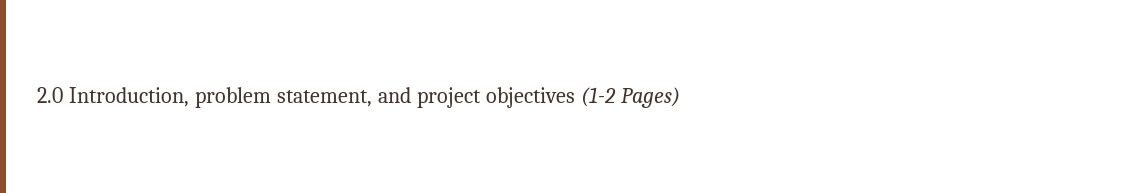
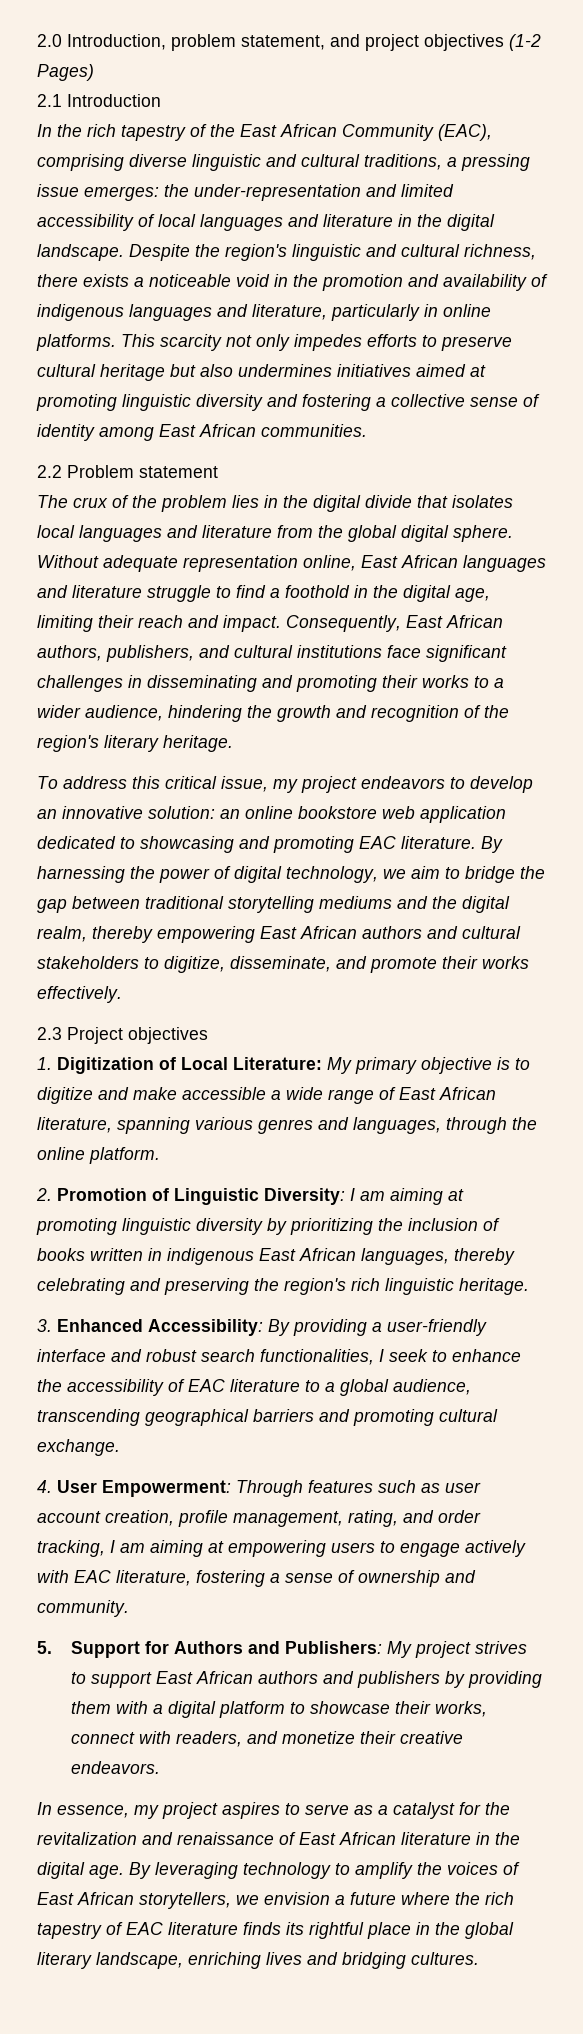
+ 2.1 Introduction
+ In the rich tapestry of the East African Community (EAC), comprising diverse linguistic and cultural traditions, a pressing issue emerges: the under-representation and limited accessibility of local languages and literature in the digital landscape. Despite the region's linguistic and cultural richness, there exists a noticeable void in the promotion and availability of indigenous languages and literature, particularly in online platforms. This scarcity not only impedes efforts to preserve cultural heritage but also undermines initiatives aimed at promoting linguistic diversity and fostering a collective sense of identity among East African communities.
+ 2.2 Problem statement
+ The crux of the problem lies in the digital divide that isolates local languages and literature from the global digital sphere. Without adequate representation online, East African languages and literature struggle to find a foothold in the digital age, limiting their reach and impact. Consequently, East African authors, publishers, and cultural institutions face significant challenges in disseminating and promoting their works to a wider audience, hindering the growth and recognition of the region's literary heritage.
+ To address this critical issue, my project endeavors to develop an innovative solution: an online bookstore web application dedicated to showcasing and promoting EAC literature. By harnessing the power of digital technology, we aim to bridge the gap between traditional storytelling mediums and the digital realm, thereby empowering East African authors and cultural stakeholders to digitize, disseminate, and promote their works effectively.
+ 2.3 Project objectives
+ 1. Digitization of Local Literature: My primary objective is to digitize and make accessible a wide range of East African literature, spanning various genres and languages, through the online platform.
+ 2. Promotion of Linguistic Diversity: I am aiming at promoting linguistic diversity by prioritizing the inclusion of books written in indigenous East African languages, thereby celebrating and preserving the region's rich linguistic heritage.
+ 3. Enhanced Accessibility: By providing a user-friendly interface and robust search functionalities, I seek to enhance the accessibility of EAC literature to a global audience, transcending geographical barriers and promoting cultural exchange.
+ 4. User Empowerment: Through features such as user account creation, profile management, rating, and order tracking, I am aiming at empowering users to engage actively with EAC literature, fostering a sense of ownership and community.
+ 5. Support for Authors and Publishers: My project strives to support East African authors and publishers by providing them with a digital platform to showcase their works, connect with readers, and monetize their creative endeavors.
+ In essence, my project aspires to serve as a catalyst for the revitalization and renaissance of East African literature in the digital age. By leveraging technology to amplify the voices of East African storytellers, we envision a future where the rich tapestry of EAC literature finds its rightful place in the global literary landscape, enriching lives and bridging cultures.

